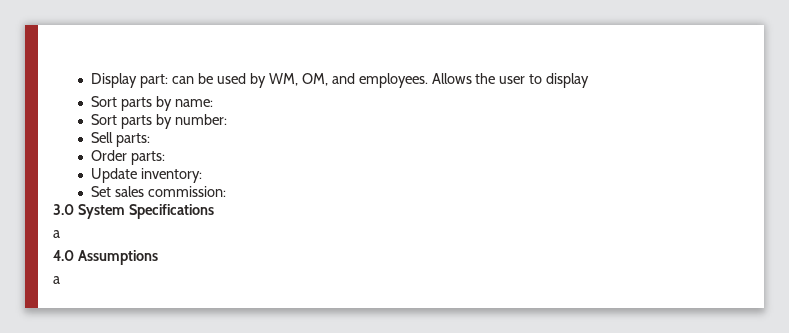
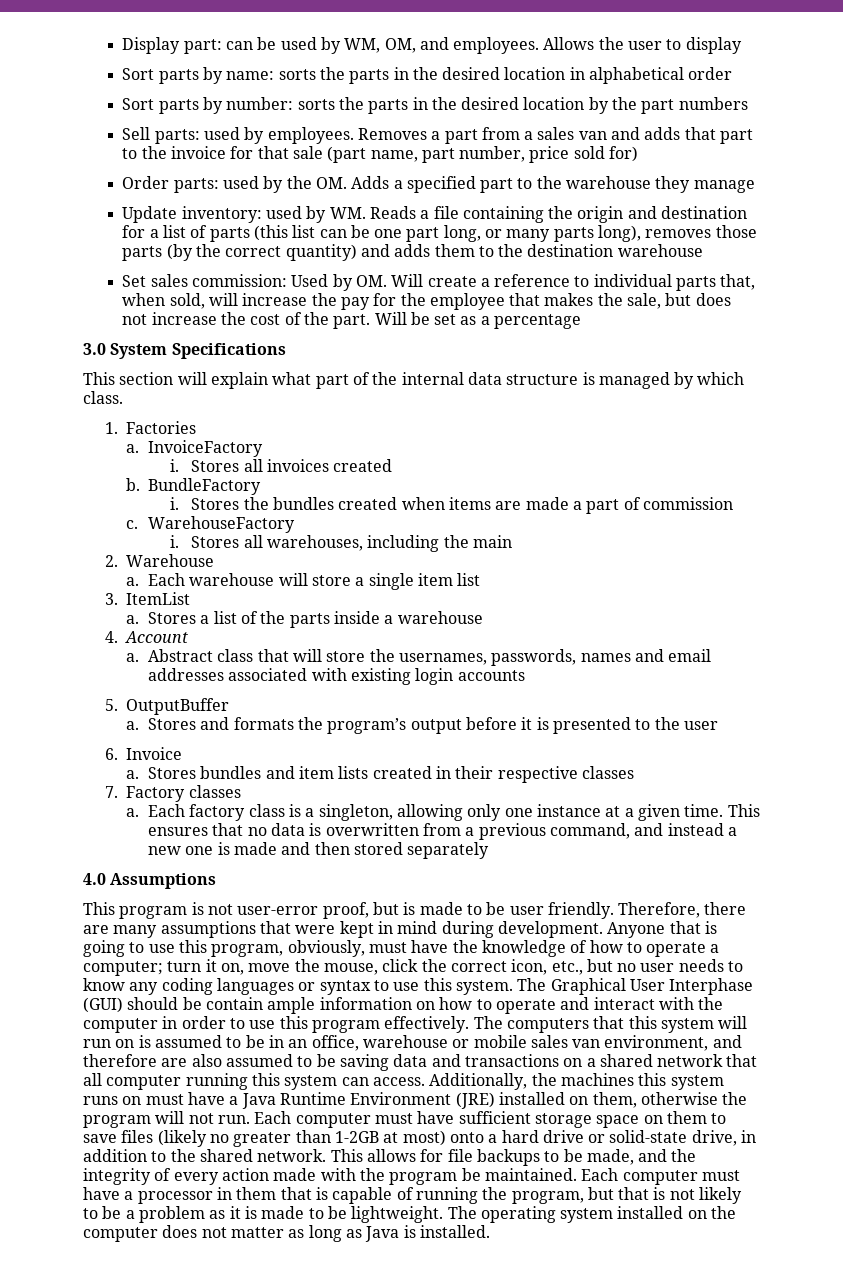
- Sort parts by name:
- Sort parts by number:
- Sell parts:
- Order parts:
- Update inventory:
- Set sales commission:
+ Sort parts by name: sorts the parts in the desired location in alphabetical order
+ Sort parts by number: sorts the parts in the desired location by the part numbers
+ Sell parts: used by employees. Removes a part from a sales van and adds that part to the invoice for that sale (part name, part number, price sold for)
+ Order parts: used by the OM. Adds a specified part to the warehouse they manage
+ Update inventory: used by WM. Reads a file containing the origin and destination for a list of parts (this list can be one part long, or many parts long), removes those parts (by the correct quantity) and adds them to the destination warehouse
+ Set sales commission: Used by OM. Will create a reference to individual parts that, when sold, will increase the pay for the employee that makes the sale, but does not increase the cost of the part. Will be set as a percentage
  3.0 System Specifications
- a
+ This section will explain what part of the internal data structure is managed by which class.
+ 1. Factories
+ a. InvoiceFactory
+ i. Stores all invoices created
+ b. BundleFactory
+ i. Stores the bundles created when items are made a part of commission
+ c. WarehouseFactory
+ i. Stores all warehouses, including the main
+ 2. Warehouse
+ a. Each warehouse will store a single item list
+ 3. ItemList
+ a. Stores a list of the parts inside a warehouse
+ 4. Account
+ a. Abstract class that will store the usernames, passwords, names and email addresses associated with existing login accounts
+ 5. OutputBuffer
+ a. Stores and formats the program’s output before it is presented to the user
+ 6. Invoice
+ a. Stores bundles and item lists created in their respective classes
+ 7. Factory classes
+ a. Each factory class is a singleton, allowing only one instance at a given time. This ensures that no data is overwritten from a previous command, and instead a new one is made and then stored separately
  4.0 Assumptions
- a
+ This program is not user-error proof, but is made to be user friendly. Therefore, there are many assumptions that were kept in mind during development. Anyone that is going to use this program, obviously, must have the knowledge of how to operate a computer; turn it on, move the mouse, click the correct icon, etc., but no user needs to know any coding languages or syntax to use this system. The Graphical User Interphase (GUI) should be contain ample information on how to operate and interact with the computer in order to use this program effectively. The computers that this system will run on is assumed to be in an office, warehouse or mobile sales van environment, and therefore are also assumed to be saving data and transactions on a shared network that all computer running this system can access. Additionally, the machines this system runs on must have a Java Runtime Environment (JRE) installed on them, otherwise the program will not run. Each computer must have sufficient storage space on them to save files (likely no greater than 1-2GB at most) onto a hard drive or solid-state drive, in addition to the shared network. This allows for file backups to be made, and the integrity of every action made with the program be maintained. Each computer must have a processor in them that is capable of running the program, but that is not likely to be a problem as it is made to be lightweight. The operating system installed on the computer does not matter as long as Java is installed.

